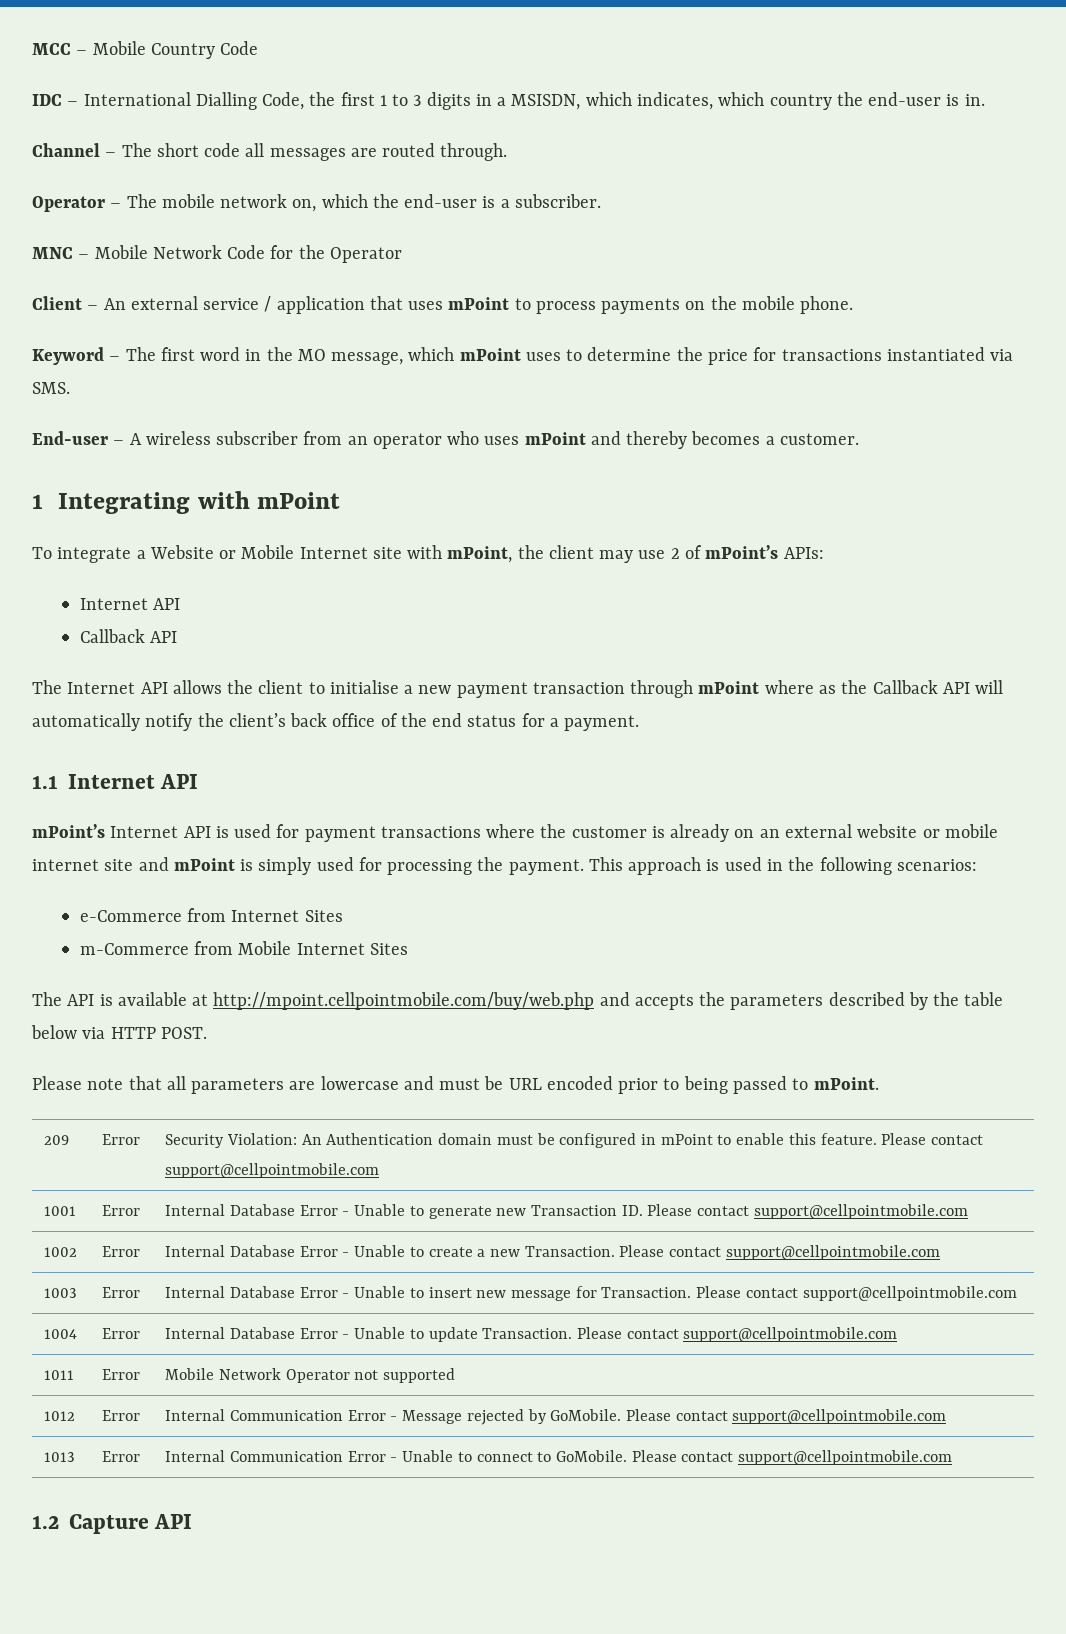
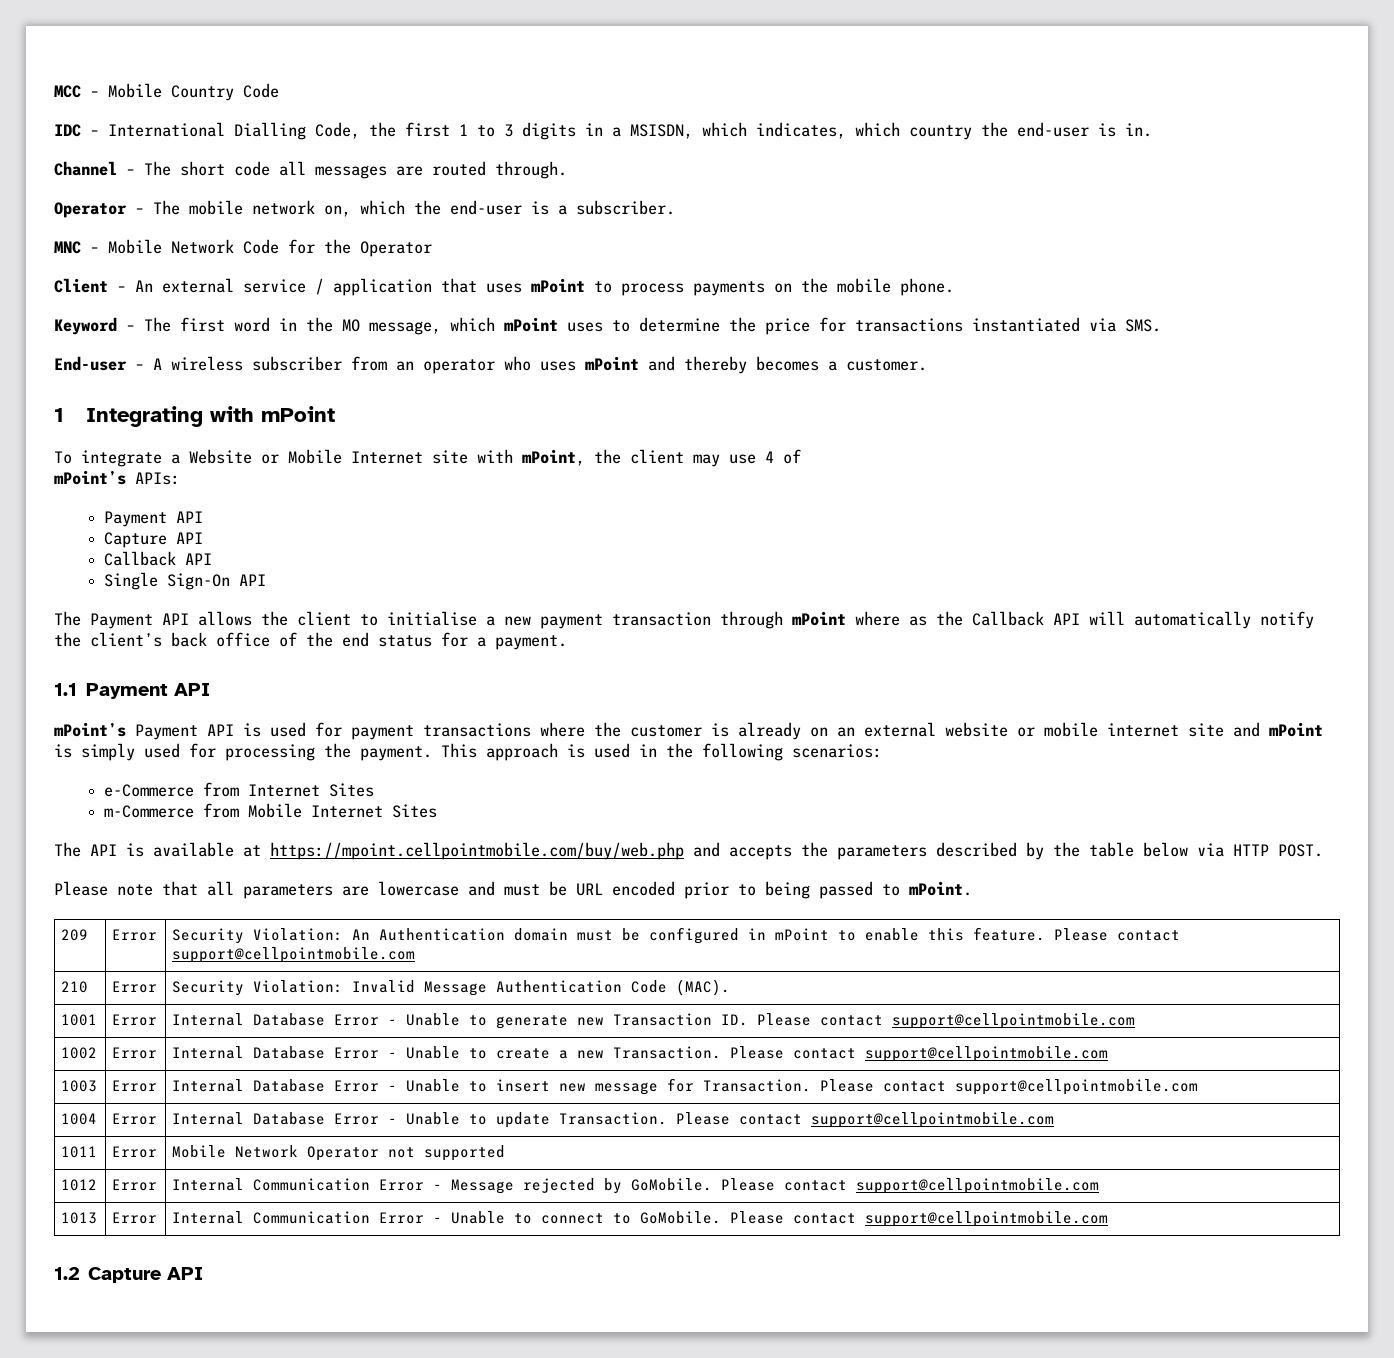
- To integrate a Website or Mobile Internet site with mPoint, the client may use 2 of mPoint’s APIs:
- Internet API
+ To integrate a Website or Mobile Internet site with mPoint, the client may use 4 of
+ mPoint’s APIs:
+ Payment API
+ Capture API
- The Internet API allows the client to initialise a new payment transaction through mPoint where as the Callback API will automatically notify the client’s back office of the end status for a payment.
+ Single Sign-On API
+ The Payment API allows the client to initialise a new payment transaction through mPoint where as the Callback API will automatically notify the client’s back office of the end status for a payment.
- 1.1 Internet API
+ 1.1 Payment API
- mPoint’s Internet API is used for payment transactions where the customer is already on an external website or mobile internet site and mPoint is simply used for processing the payment.
+ mPoint’s Payment API is used for payment transactions where the customer is already on an external website or mobile internet site and mPoint is simply used for processing the payment.
- The API is available at http://mpoint.cellpointmobile.com/buy/web.php and accepts the parameters described by the table below via HTTP POST.
+ The API is available at https://mpoint.cellpointmobile.com/buy/web.php and accepts the parameters described by the table below via HTTP POST.
+ 210 | Error | Security Violation: Invalid Message Authentication Code (MAC).

